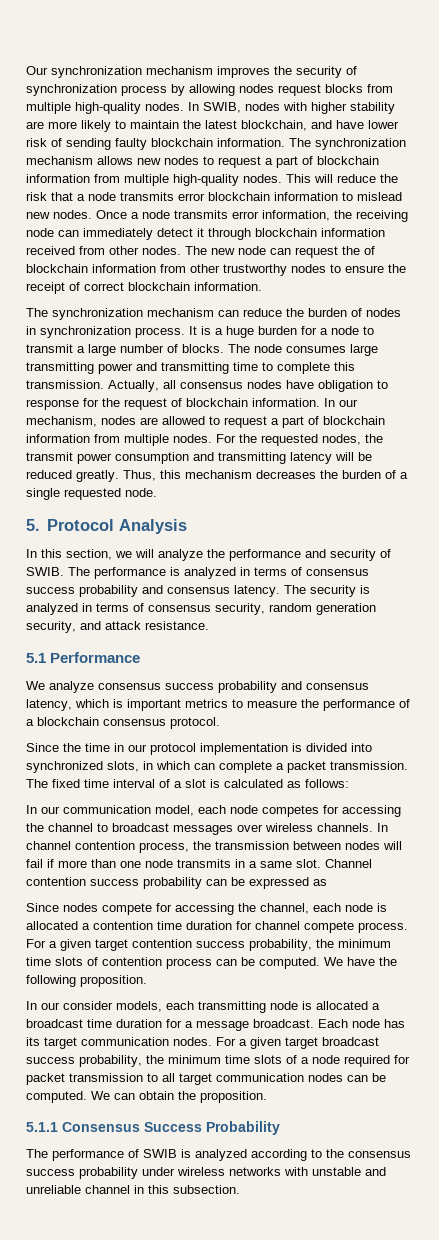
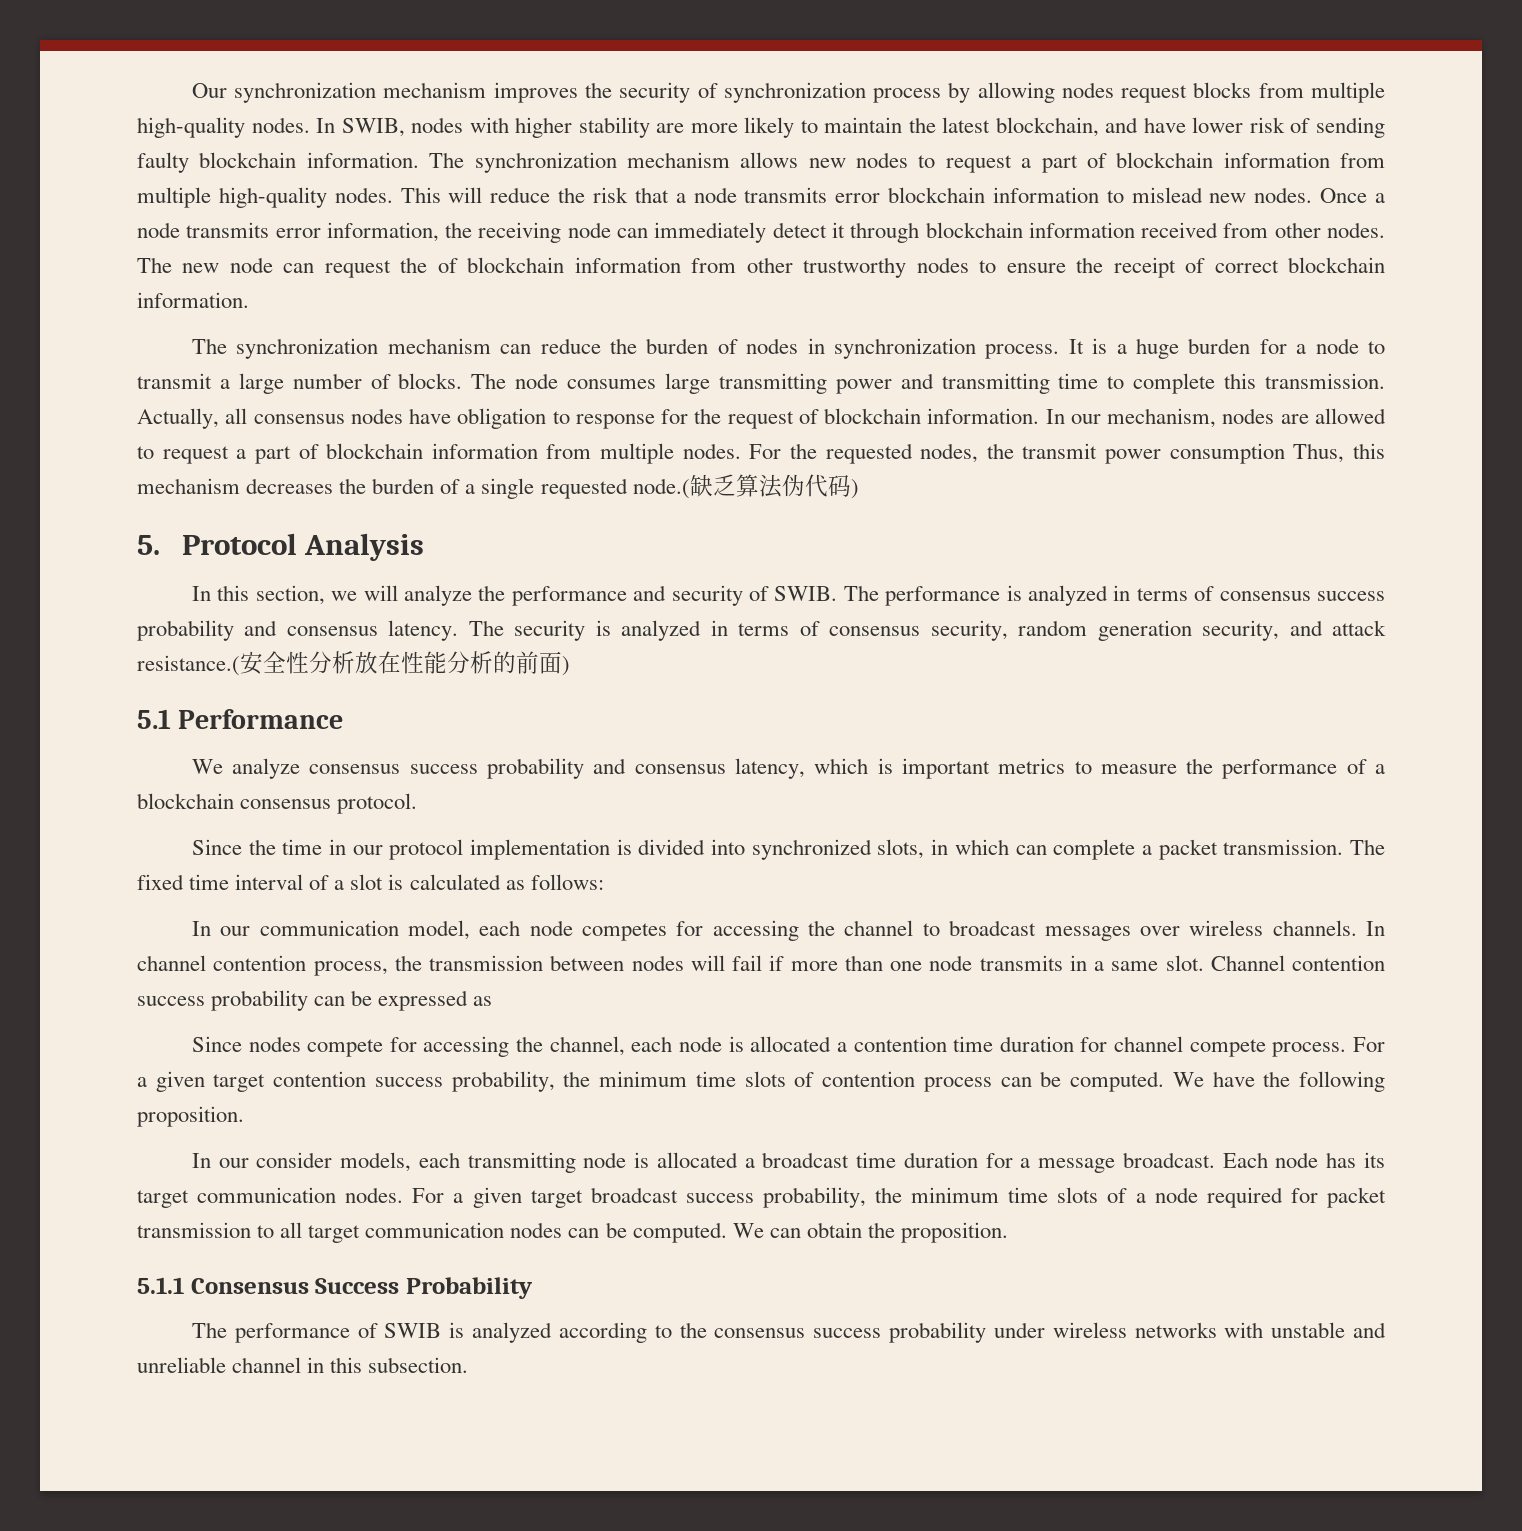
- For the requested nodes, the transmit power consumption and transmitting latency will be reduced greatly. Thus, this mechanism decreases the burden of a single requested node.
+ For the requested nodes, the transmit power consumption Thus, this mechanism decreases the burden of a single requested node.(缺乏算法伪代码)
- The security is analyzed in terms of consensus security, random generation security, and attack resistance.
+ The security is analyzed in terms of consensus security, random generation security, and attack resistance.(安全性分析放在性能分析的前面)

